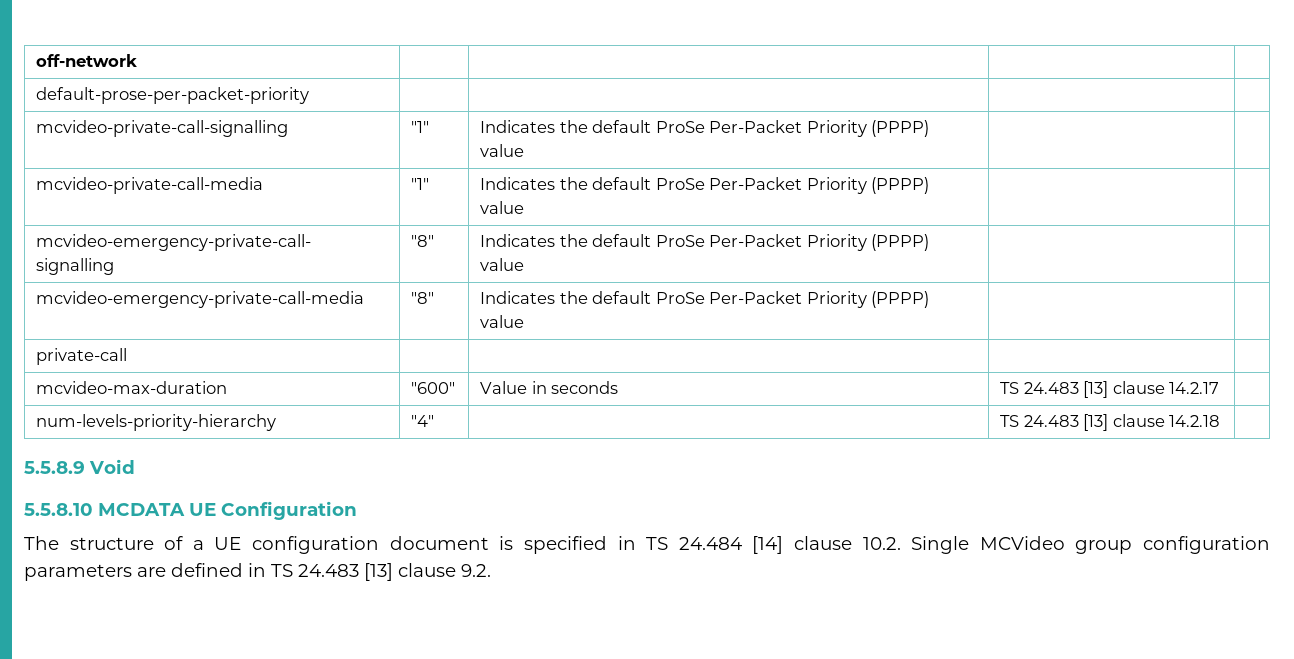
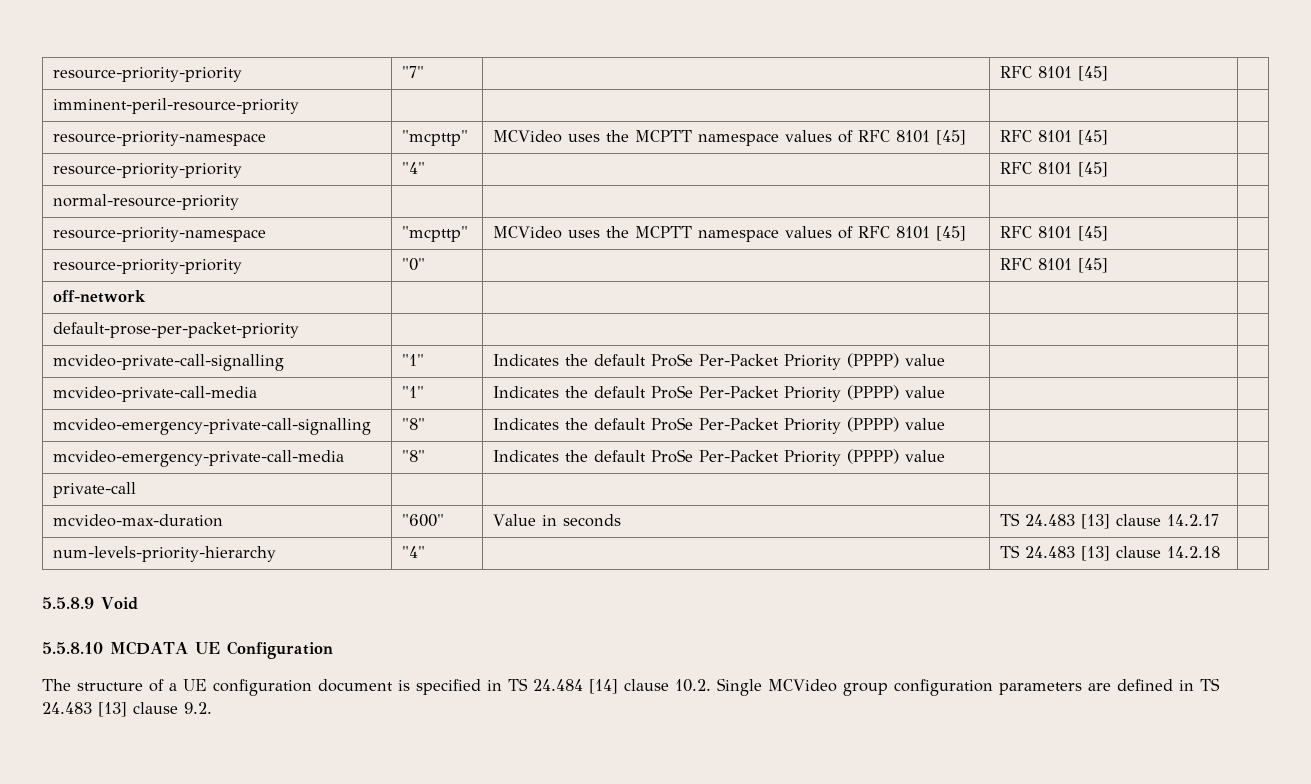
+ resource-priority-priority | "7" | | RFC 8101 [45] |
+ imminent-peril-resource-priority | | | |
+ resource-priority-namespace | "mcpttp" | MCVideo uses the MCPTT namespace values of RFC 8101 [45] | RFC 8101 [45] |
+ resource-priority-priority | "4" | | RFC 8101 [45] |
+ normal-resource-priority | | | |
+ resource-priority-namespace | "mcpttp" | MCVideo uses the MCPTT namespace values of RFC 8101 [45] | RFC 8101 [45] |
+ resource-priority-priority | "0" | | RFC 8101 [45] |

